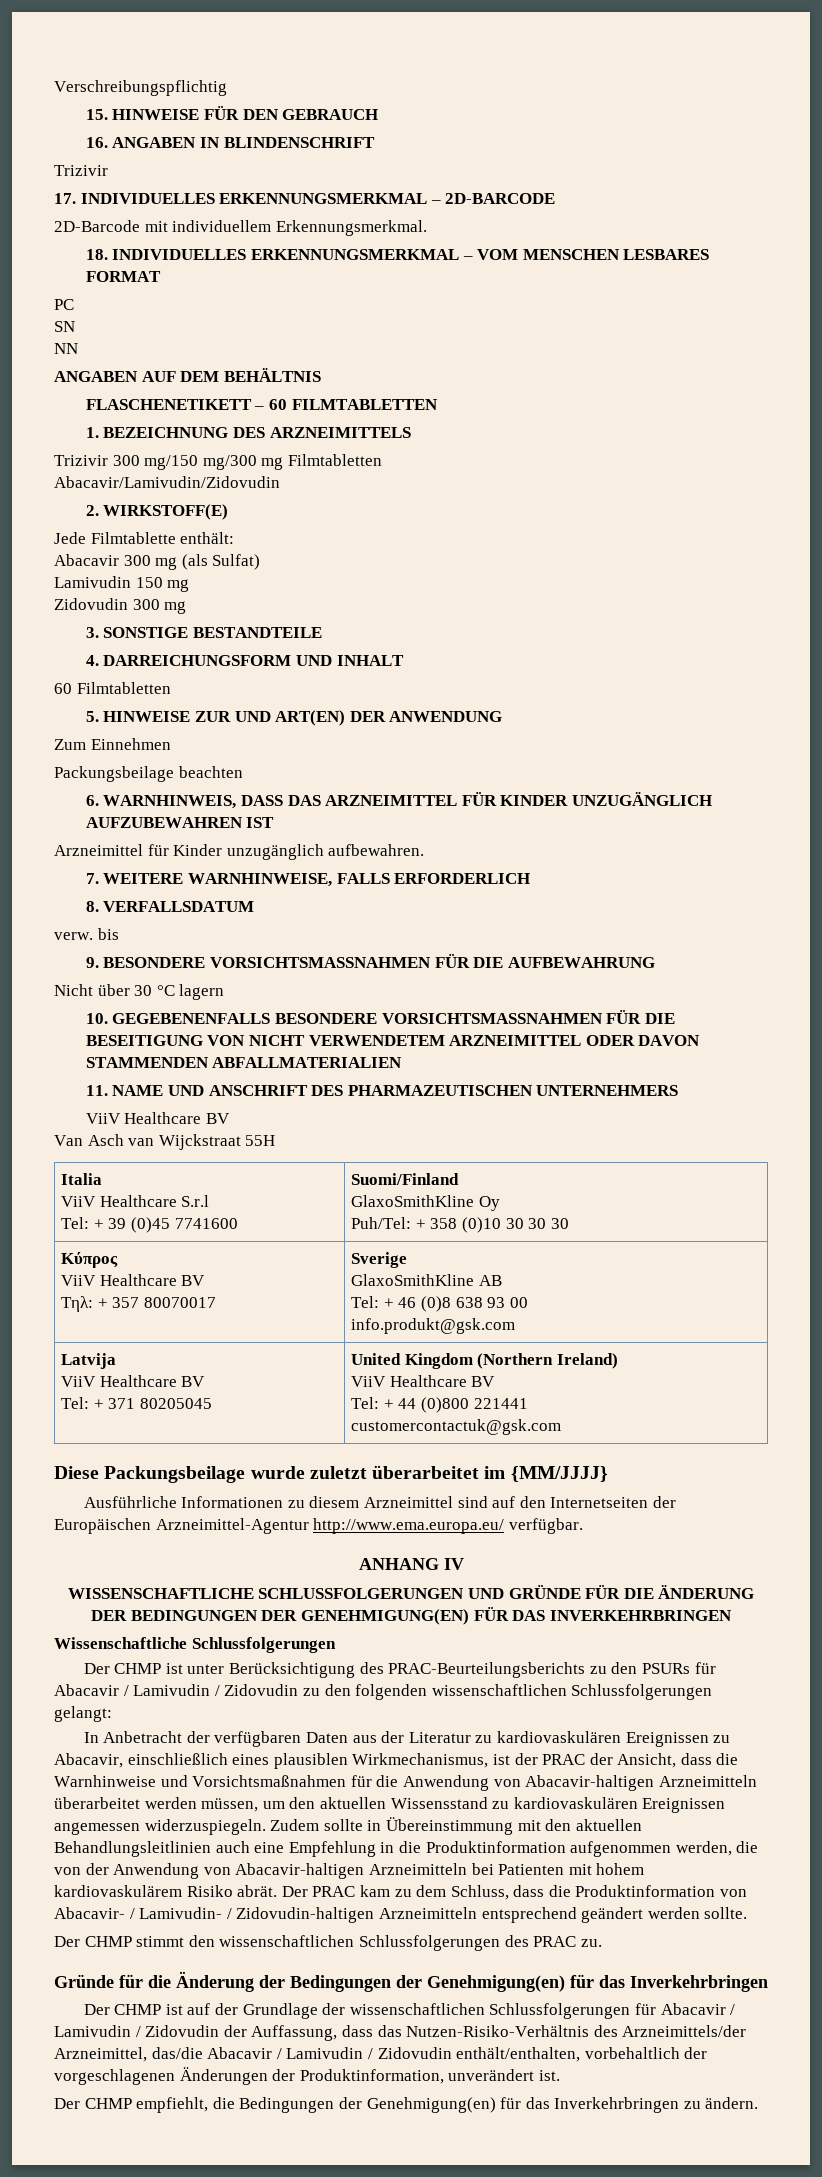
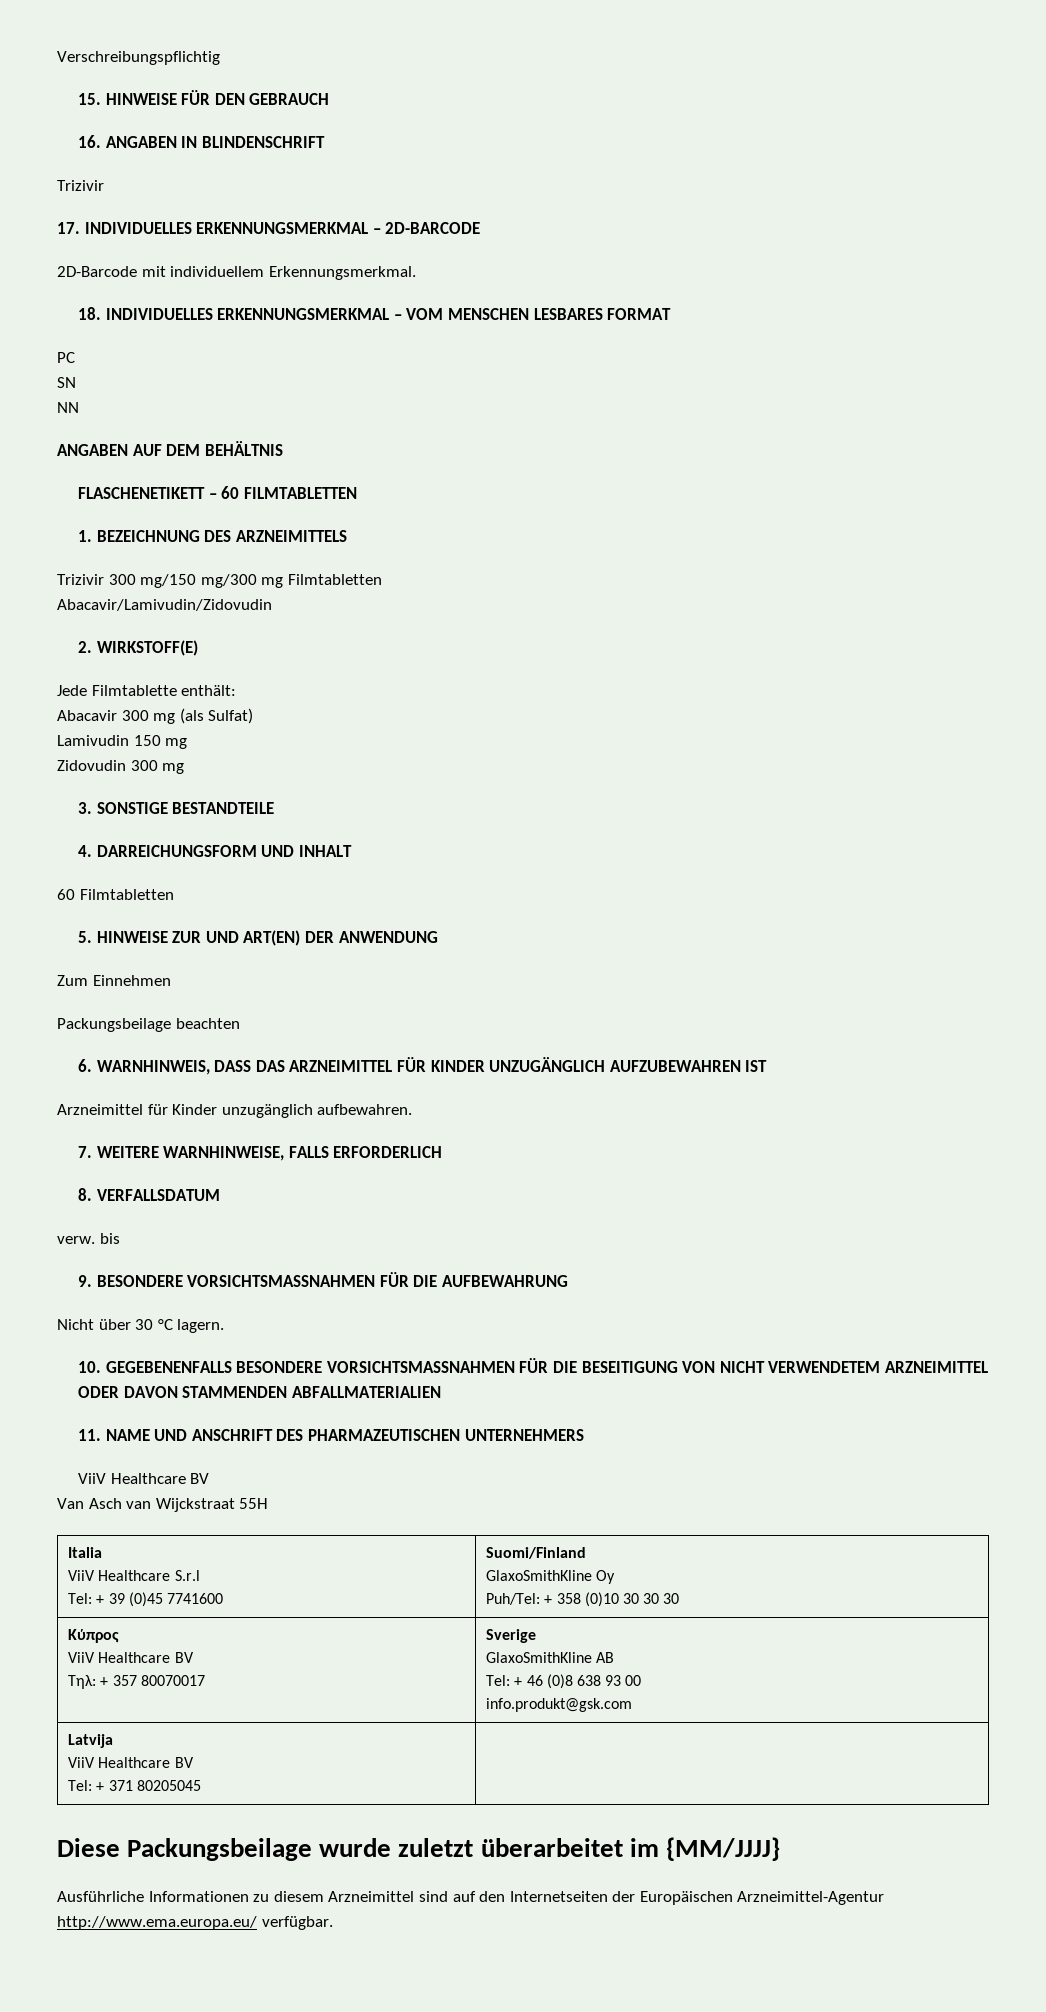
- Nicht über 30 °C lagern
+ Nicht über 30 °C lagern.
  Latvija
  ViiV Healthcare BV
- Tel: + 371 80205045 | United Kingdom (Northern Ireland)
- ViiV Healthcare BV
- Tel: + 44 (0)800 221441
- customercontactuk@gsk.com
+ Tel: + 371 80205045 |
- ANHANG IV
- WISSENSCHAFTLICHE SCHLUSSFOLGERUNGEN UND GRÜNDE FÜR DIE ÄNDERUNG DER BEDINGUNGEN DER GENEHMIGUNG(EN) FÜR DAS INVERKEHRBRINGEN
- Wissenschaftliche Schlussfolgerungen
- Der CHMP ist unter Berücksichtigung des PRAC-Beurteilungsberichts zu den PSURs für Abacavir / Lamivudin / Zidovudin zu den folgenden wissenschaftlichen Schlussfolgerungen gelangt:
- In Anbetracht der verfügbaren Daten aus der Literatur zu kardiovaskulären Ereignissen zu Abacavir, einschließlich eines plausiblen Wirkmechanismus, ist der PRAC der Ansicht, dass die Warnhinweise und Vorsichtsmaßnahmen für die Anwendung von Abacavir-haltigen Arzneimitteln überarbeitet werden müssen, um den aktuellen Wissensstand zu kardiovaskulären Ereignissen angemessen widerzuspiegeln. Zudem sollte in Übereinstimmung mit den aktuellen Behandlungsleitlinien auch eine Empfehlung in die Produktinformation aufgenommen werden, die von der Anwendung von Abacavir-haltigen Arzneimitteln bei Patienten mit hohem kardiovaskulärem Risiko abrät. Der PRAC kam zu dem Schluss, dass die Produktinformation von Abacavir- / Lamivudin- / Zidovudin-haltigen Arzneimitteln entsprechend geändert werden sollte.
- Der CHMP stimmt den wissenschaftlichen Schlussfolgerungen des PRAC zu.
- Gründe für die Änderung der Bedingungen der Genehmigung(en) für das Inverkehrbringen
- Der CHMP ist auf der Grundlage der wissenschaftlichen Schlussfolgerungen für Abacavir / Lamivudin / Zidovudin der Auffassung, dass das Nutzen-Risiko-Verhältnis des Arzneimittels/der Arzneimittel, das/die Abacavir / Lamivudin / Zidovudin enthält/enthalten, vorbehaltlich der vorgeschlagenen Änderungen der Produktinformation, unverändert ist.
- Der CHMP empfiehlt, die Bedingungen der Genehmigung(en) für das Inverkehrbringen zu ändern.

